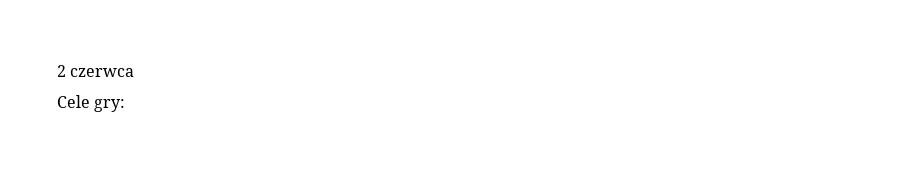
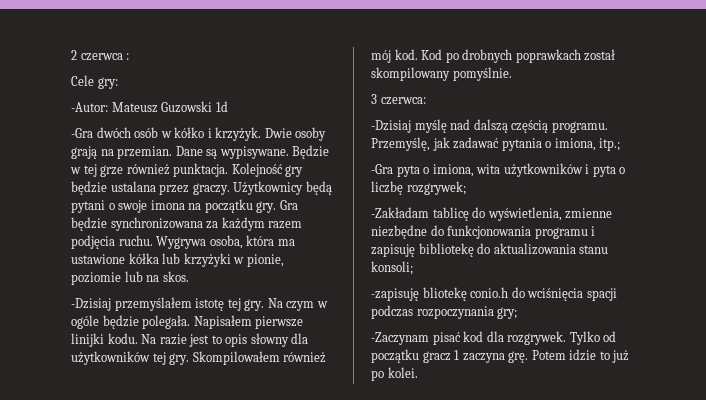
- 2 czerwca
+ 2 czerwca :
+ -Autor: Mateusz Guzowski 1d
+ -Gra dwóch osób w kółko i krzyżyk. Dwie osoby grają na przemian. Dane są wypisywane. Będzie w tej grze również punktacja. Kolejność gry będzie ustalana przez graczy. Użytkownicy będą pytani o swoje imona na początku gry. Gra będzie synchronizowana za każdym razem podjęcia ruchu. Wygrywa osoba, która ma ustawione kółka lub krzyżyki w pionie, poziomie lub na skos.
+ -Dzisiaj przemyślałem istotę tej gry. Na czym w ogóle będzie polegała. Napisałem pierwsze linijki kodu. Na razie jest to opis słowny dla użytkowników tej gry. Skompilowałem również mój kod. Kod po drobnych poprawkach został skompilowany pomyślnie.
+ 3 czerwca:
+ -Dzisiaj myślę nad dalszą częścią programu. Przemyślę, jak zadawać pytania o imiona, itp.;
+ -Gra pyta o imiona, wita użytkowników i pyta o liczbę rozgrywek;
+ -Zakładam tablicę do wyświetlenia, zmienne niezbędne do funkcjonowania programu i zapisuję bibliotekę do aktualizowania stanu konsoli;
+ -zapisuję bliotekę conio.h do wciśnięcia spacji podczas rozpoczynania gry;
+ -Zaczynam pisać kod dla rozgrywek. Tylko od początku gracz 1 zaczyna grę. Potem idzie to już po kolei.

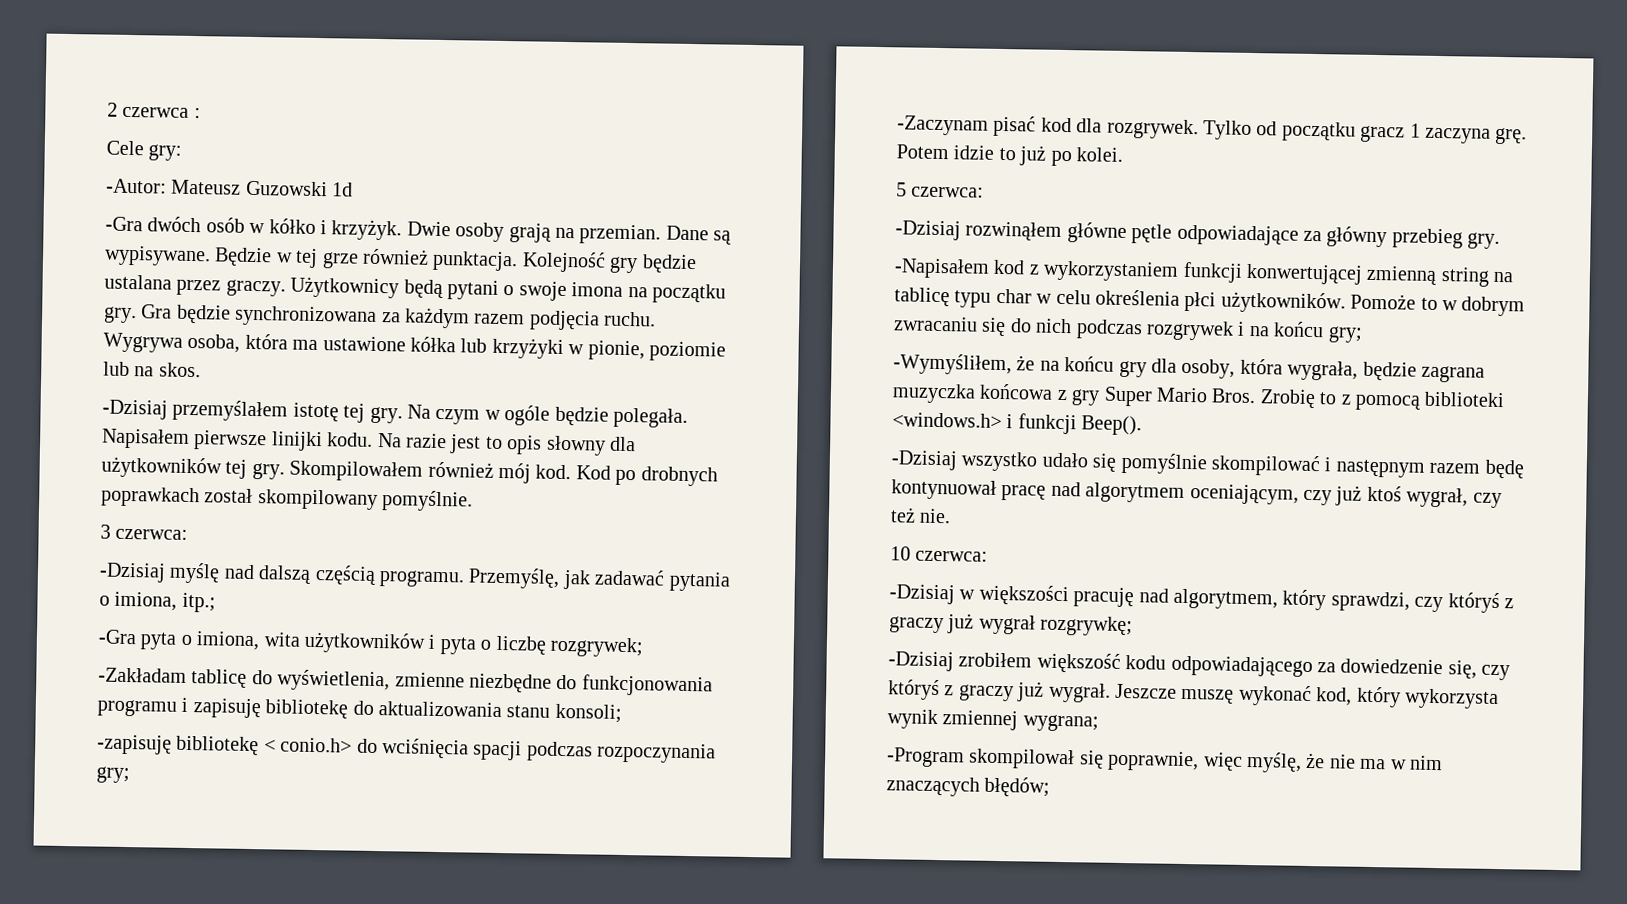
- -zapisuję bliotekę conio.h do wciśnięcia spacji podczas rozpoczynania gry;
+ -zapisuję bibliotekę < conio.h> do wciśnięcia spacji podczas rozpoczynania gry;
+ 5 czerwca:
+ -Dzisiaj rozwinąłem główne pętle odpowiadające za główny przebieg gry.
+ -Napisałem kod z wykorzystaniem funkcji konwertującej zmienną string na tablicę typu char w celu określenia płci użytkowników. Pomoże to w dobrym zwracaniu się do nich podczas rozgrywek i na końcu gry;
+ -Wymyśliłem, że na końcu gry dla osoby, która wygrała, będzie zagrana muzyczka końcowa z gry Super Mario Bros. Zrobię to z pomocą biblioteki <windows.h> i funkcji Beep().
+ -Dzisiaj wszystko udało się pomyślnie skompilować i następnym razem będę kontynuował pracę nad algorytmem oceniającym, czy już ktoś wygrał, czy też nie.
+ 10 czerwca:
+ -Dzisiaj w większości pracuję nad algorytmem, który sprawdzi, czy któryś z graczy już wygrał rozgrywkę;
+ -Dzisiaj zrobiłem większość kodu odpowiadającego za dowiedzenie się, czy któryś z graczy już wygrał. Jeszcze muszę wykonać kod, który wykorzysta wynik zmiennej wygrana;
+ -Program skompilował się poprawnie, więc myślę, że nie ma w nim znaczących błędów;

